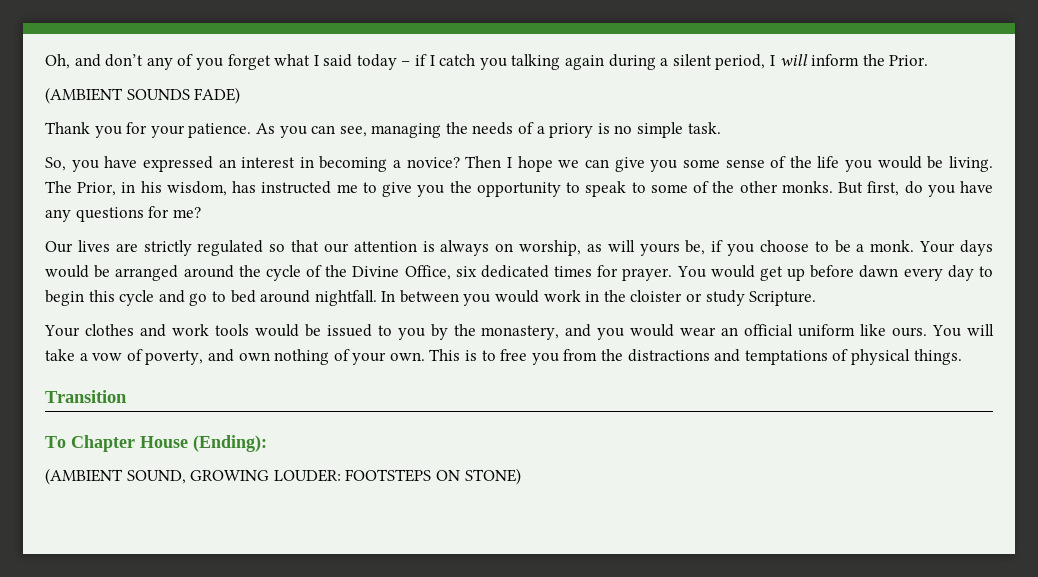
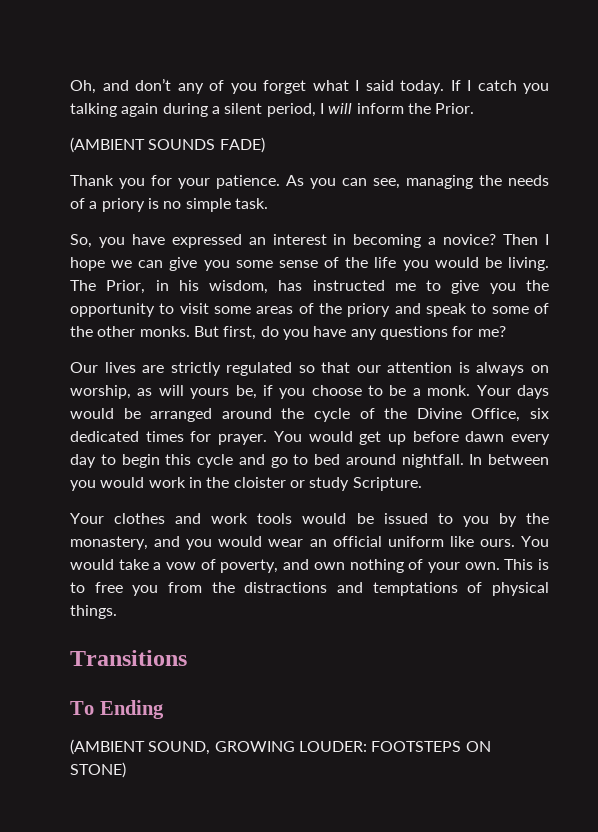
- Oh, and don’t any of you forget what I said today – if I catch you talking again during a silent period, I will inform the Prior.
+ Oh, and don’t any of you forget what I said today. If I catch you talking again during a silent period, I will inform the Prior.
- The Prior, in his wisdom, has instructed me to give you the opportunity to speak to some of the other monks.
+ The Prior, in his wisdom, has instructed me to give you the opportunity to visit some areas of the priory and speak to some of the other monks.
- You will take a vow of poverty, and own nothing of your own.
+ You would take a vow of poverty, and own nothing of your own.
- Transition
+ Transitions
- To Chapter House (Ending):
+ To Ending

